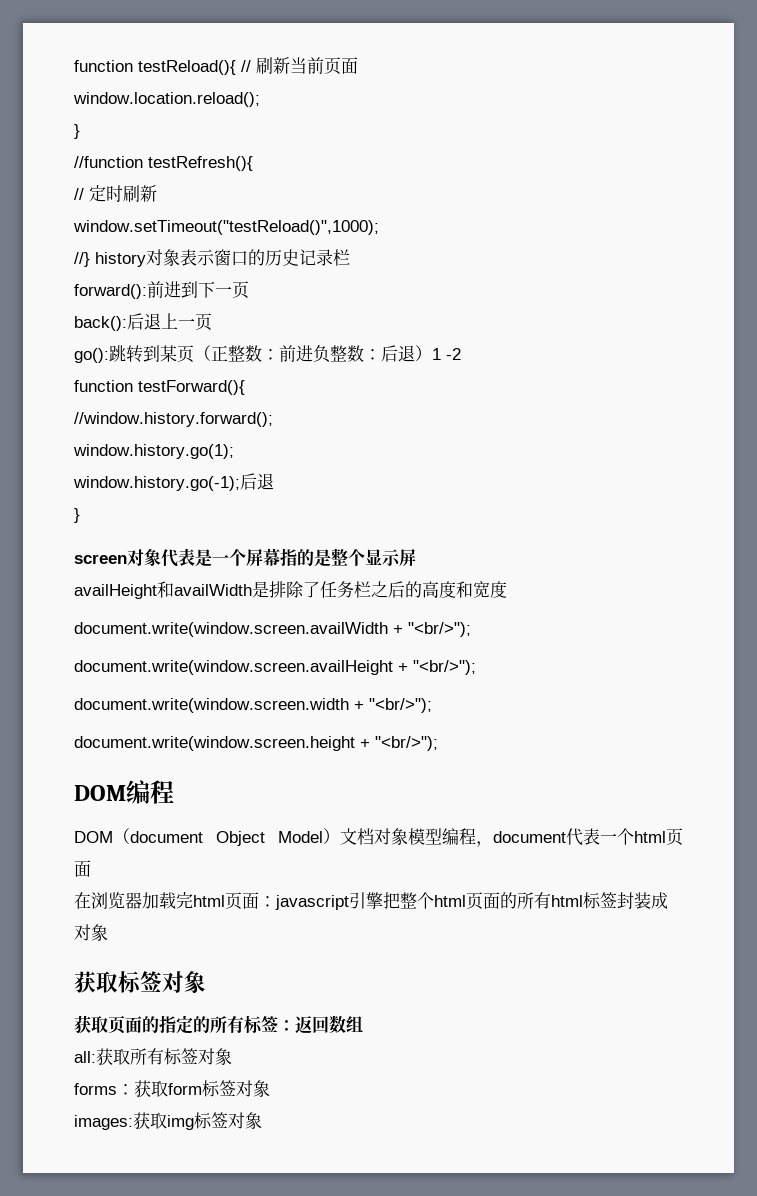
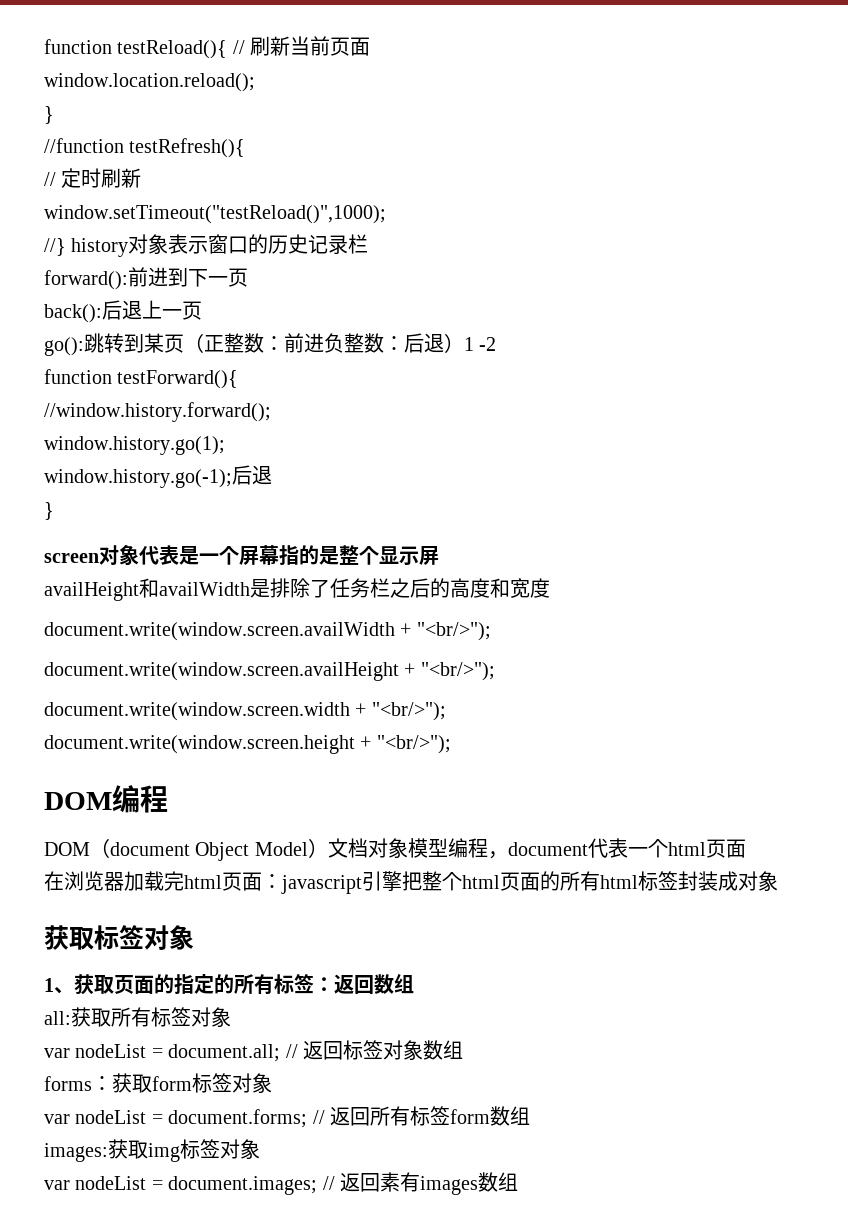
- 获取页面的指定的所有标签：返回数组
+ 1、获取页面的指定的所有标签：返回数组
+ var nodeList = document.all; // 返回标签对象数组
+ var nodeList = document.forms; // 返回所有标签form数组
+ var nodeList = document.images; // 返回素有images数组

